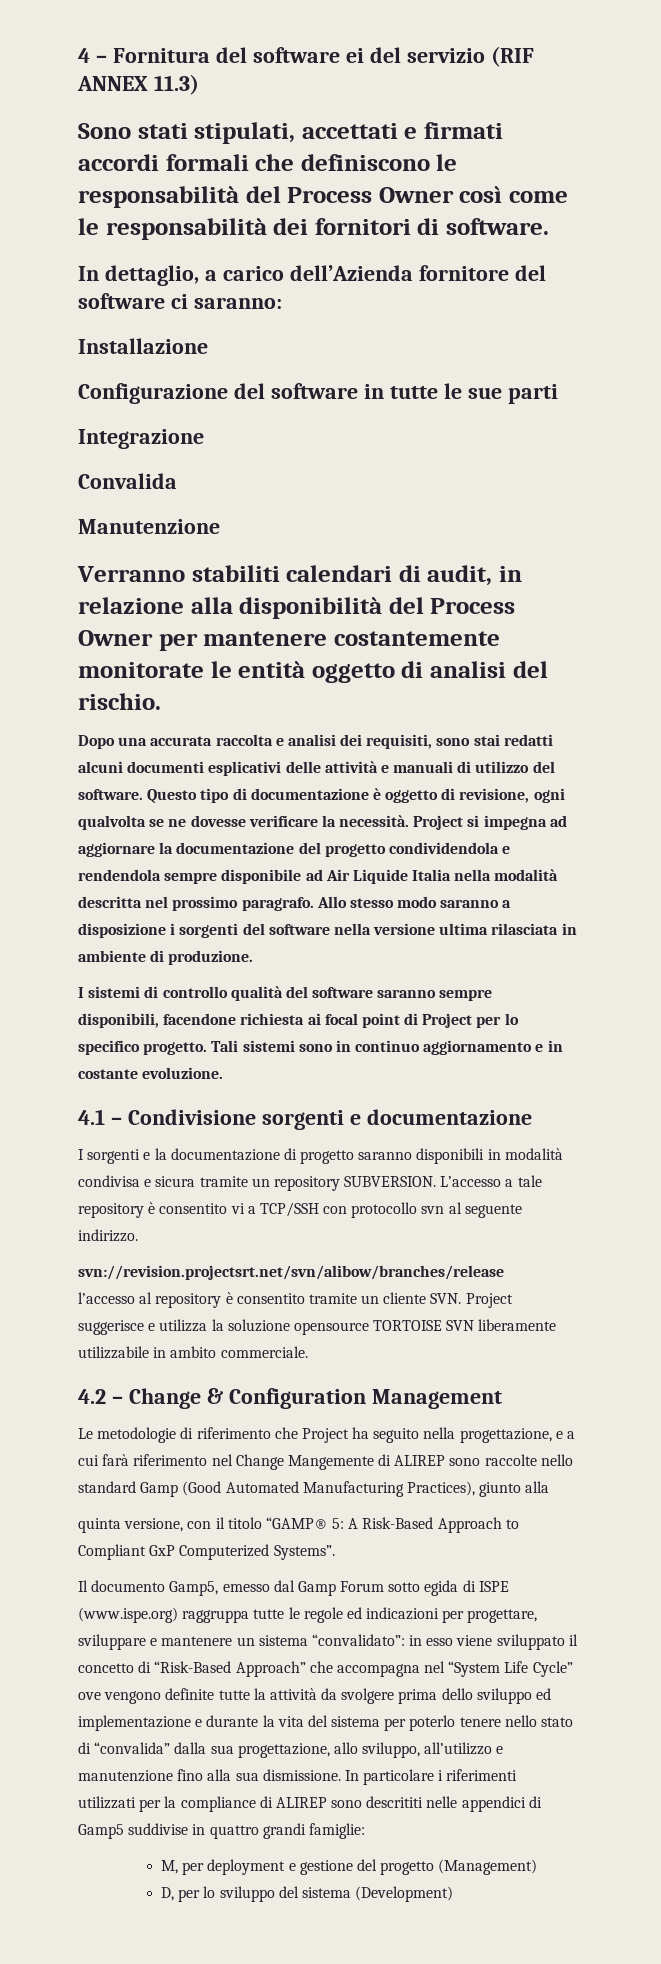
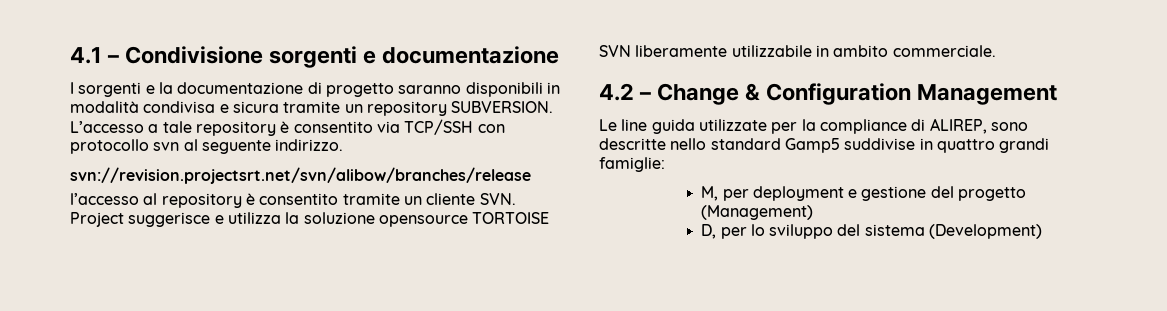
- 4 – Fornitura del software ei del servizio (RIF ANNEX 11.3)
- Sono stati stipulati, accettati e firmati accordi formali che definiscono le responsabilità del Process Owner così come le responsabilità dei fornitori di software.
- In dettaglio, a carico dell’Azienda fornitore del software ci saranno:
- Installazione
- Configurazione del software in tutte le sue parti
- Integrazione
- Convalida
- Manutenzione
- Verranno stabiliti calendari di audit, in relazione alla disponibilità del Process Owner per mantenere costantemente monitorate le entità oggetto di analisi del rischio.
- Dopo una accurata raccolta e analisi dei requisiti, sono stai redatti alcuni documenti esplicativi delle attività e manuali di utilizzo del software. Questo tipo di documentazione è oggetto di revisione, ogni qualvolta se ne dovesse verificare la necessità. Project si impegna ad aggiornare la documentazione del progetto condividendola e rendendola sempre disponibile ad Air Liquide Italia nella modalità descritta nel prossimo paragrafo. Allo stesso modo saranno a disposizione i sorgenti del software nella versione ultima rilasciata in ambiente di produzione.
- I sistemi di controllo qualità del software saranno sempre disponibili, facendone richiesta ai focal point di Project per lo specifico progetto. Tali sistemi sono in continuo aggiornamento e in costante evoluzione.
- L’accesso a tale repository è consentito vi a TCP/SSH con protocollo svn al seguente indirizzo.
+ L’accesso a tale repository è consentito via TCP/SSH con protocollo svn al seguente indirizzo.
- Le metodologie di riferimento che Project ha seguito nella progettazione, e a cui farà riferimento nel Change Mangemente di ALIREP sono raccolte nello standard Gamp (Good Automated Manufacturing Practices), giunto alla
- quinta versione, con il titolo “GAMP® 5: A Risk-Based Approach to Compliant GxP Computerized Systems”.
- Il documento Gamp5, emesso dal Gamp Forum sotto egida di ISPE (www.ispe.org) raggruppa tutte le regole ed indicazioni per progettare, sviluppare e mantenere un sistema “convalidato”: in esso viene sviluppato il concetto di “Risk-Based Approach” che accompagna nel “System Life Cycle” ove vengono definite tutte la attività da svolgere prima dello sviluppo ed implementazione e durante la vita del sistema per poterlo tenere nello stato di “convalida” dalla sua progettazione, allo sviluppo, all’utilizzo e manutenzione fino alla sua dismissione. In particolare i riferimenti utilizzati per la compliance di ALIREP sono descrititi nelle appendici di Gamp5 suddivise in quattro grandi famiglie:
+ Le line guida utilizzate per la compliance di ALIREP, sono descritte nello standard Gamp5 suddivise in quattro grandi famiglie:

